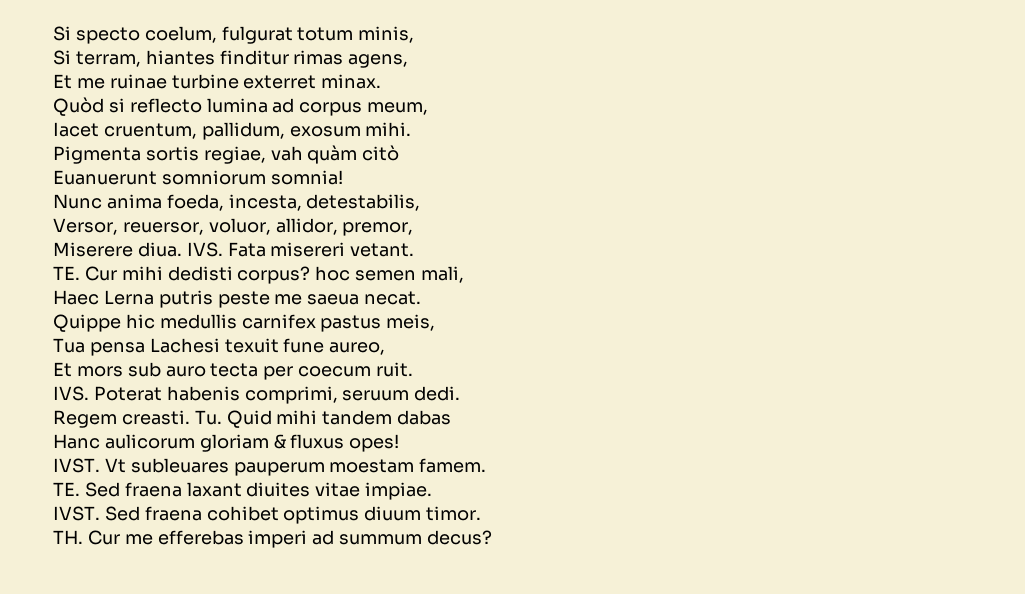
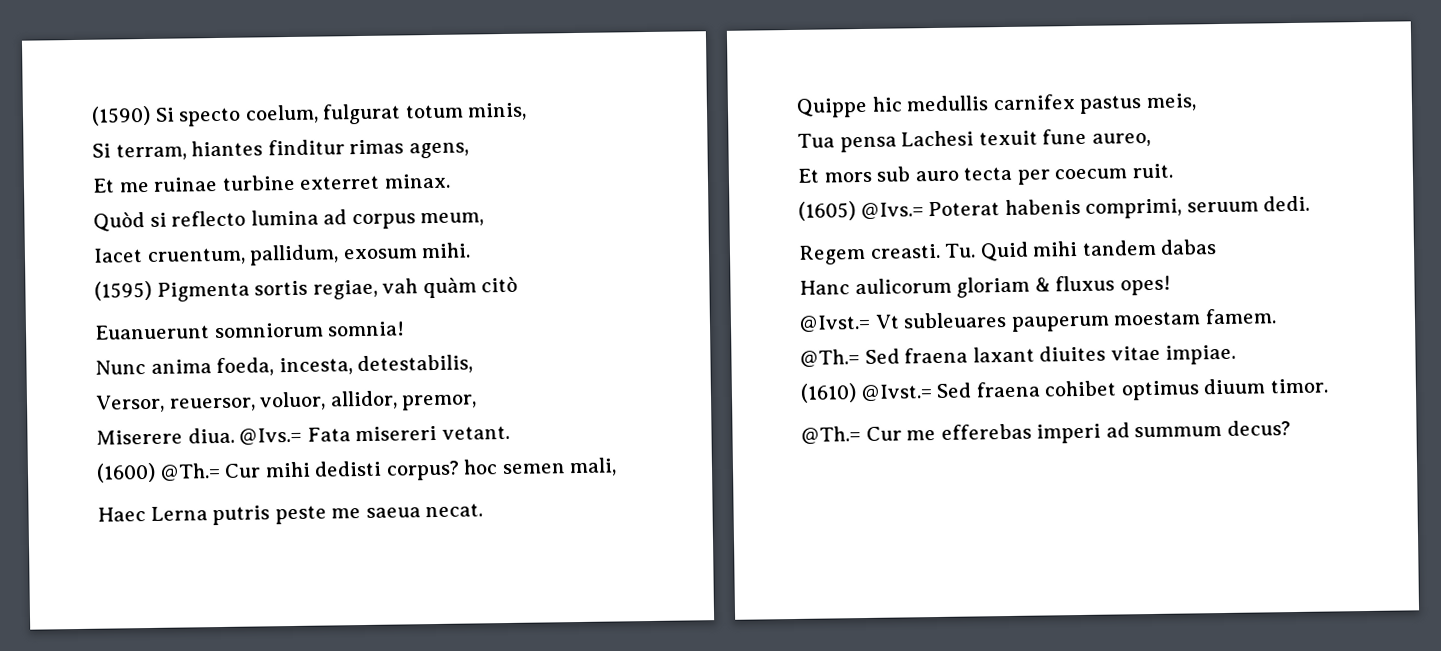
- Si specto coelum, fulgurat totum minis,
+ (1590) Si specto coelum, fulgurat totum minis,
- Pigmenta sortis regiae, vah quàm citò
+ (1595) Pigmenta sortis regiae, vah quàm citò
- IVS. Fata misereri vetant.
+ @Ivs.= Fata misereri vetant.
- TE. Cur mihi dedisti corpus? hoc semen mali,
+ (1600) @Th.= Cur mihi dedisti corpus? hoc semen mali,
- IVS. Poterat habenis comprimi, seruum dedi.
+ (1605) @Ivs.= Poterat habenis comprimi, seruum dedi.
- IVST. Vt subleuares pauperum moestam famem.
+ @Ivst.= Vt subleuares pauperum moestam famem.
- TE. Sed fraena laxant diuites vitae impiae.
+ @Th.= Sed fraena laxant diuites vitae impiae.
- IVST. Sed fraena cohibet optimus diuum timor.
+ (1610) @Ivst.= Sed fraena cohibet optimus diuum timor.
- TH. Cur me efferebas imperi ad summum decus?
+ @Th.= Cur me efferebas imperi ad summum decus?

